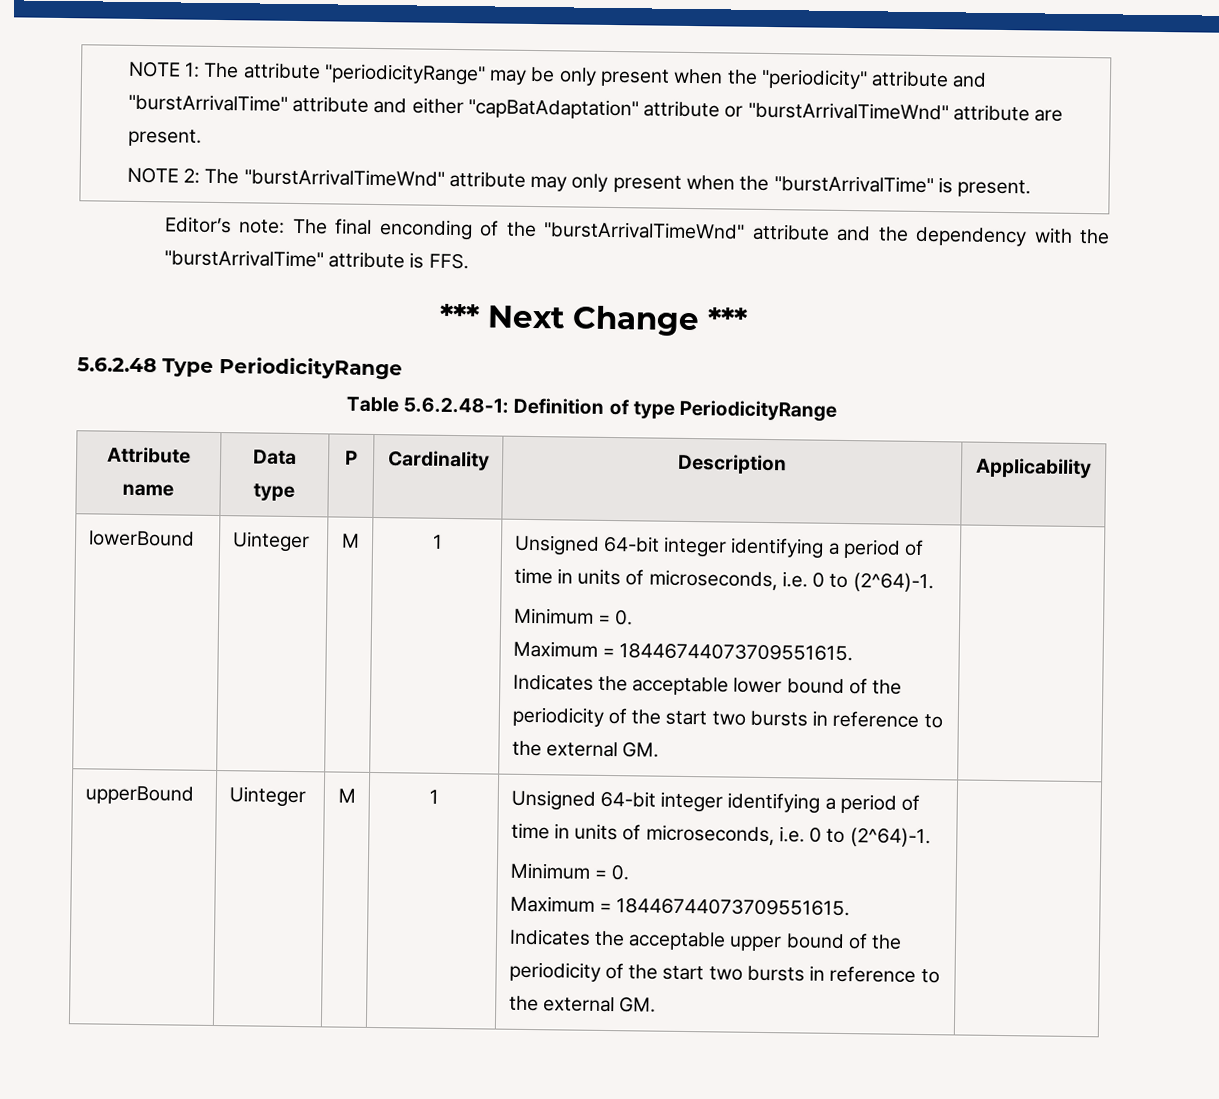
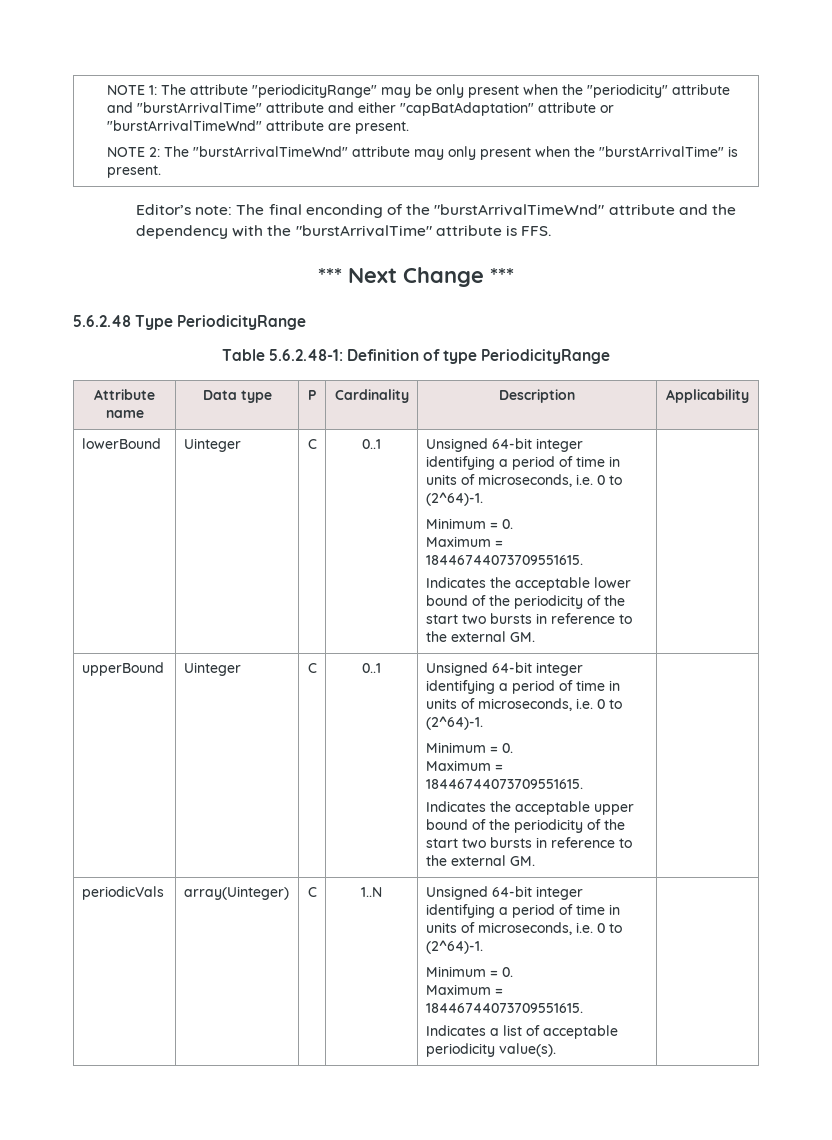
- lowerBound | Uinteger | M | 1
+ lowerBound | Uinteger | C | 0..1
- upperBound | Uinteger | M | 1
+ upperBound | Uinteger | C | 0..1
+ periodicVals | array(Uinteger) | C | 1..N | Unsigned 64-bit integer identifying a period of time in units of microseconds, i.e. 0 to (2^64)-1.
+ Minimum = 0.
+ Maximum = 18446744073709551615.
+ Indicates a list of acceptable periodicity value(s). |

